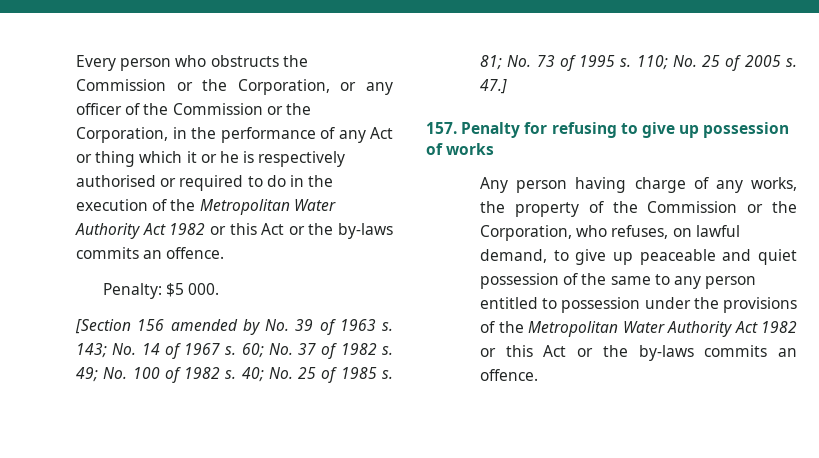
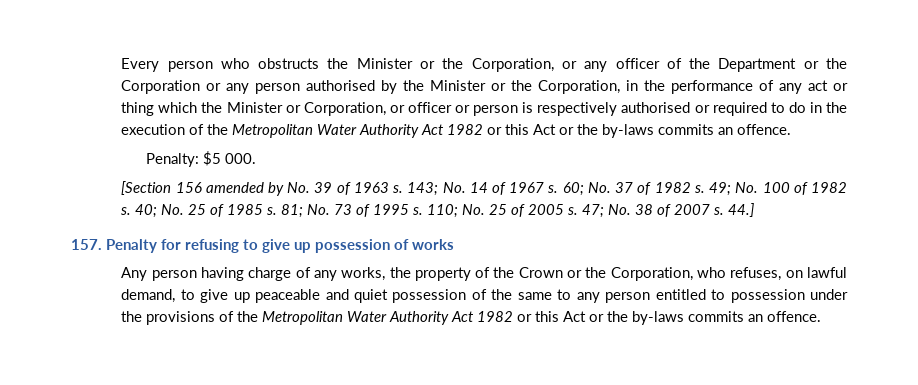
- Every person who obstructs the Commission or the Corporation, or any officer of the Commission or the Corporation, in the performance of any Act or thing which it or he is respectively authorised or required to do in the execution of the Metropolitan Water Authority Act 1982 or this Act or the by-laws commits an offence.
+ Every person who obstructs the Minister or the Corporation, or any officer of the Department or the Corporation or any person authorised by the Minister or the Corporation, in the performance of any act or thing which the Minister or Corporation, or officer or person is respectively authorised or required to do in the execution of the Metropolitan Water Authority Act 1982 or this Act or the by-laws commits an offence.
- 47.]
+ 47; No. 38 of 2007 s. 44.]
- Any person having charge of any works, the property of the Commission or the Corporation, who refuses, on lawful demand, to give up peaceable and quiet possession of the same to any person entitled to possession under the provisions of the Metropolitan Water Authority Act 1982 or this Act or the by-laws commits an offence.
+ Any person having charge of any works, the property of the Crown or the Corporation, who refuses, on lawful demand, to give up peaceable and quiet possession of the same to any person entitled to possession under the provisions of the Metropolitan Water Authority Act 1982 or this Act or the by-laws commits an offence.

